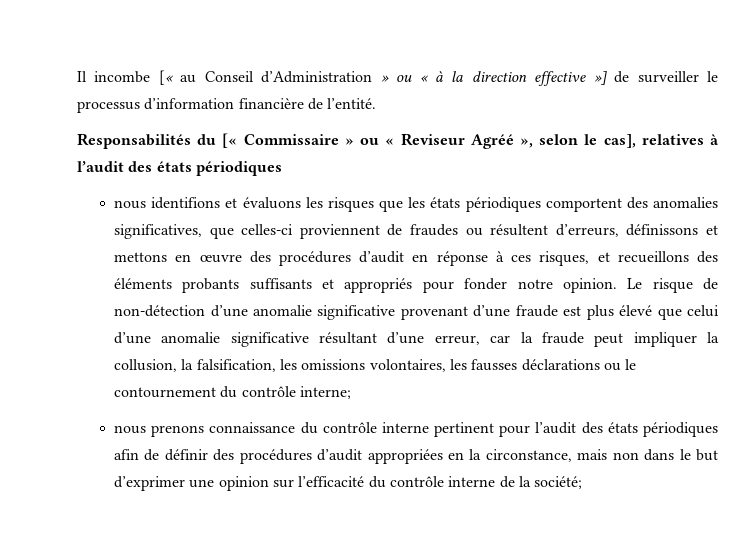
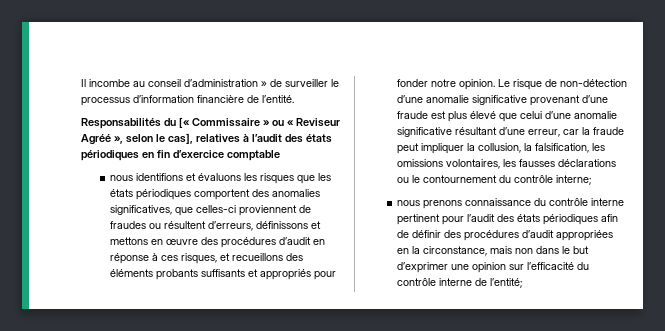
- Il incombe [« au Conseil d’Administration » ou « à la direction effective »] de surveiller le processus d’information financière de l’entité.
+ Il incombe au conseil d’administration » de surveiller le processus d’information financière de l’entité.
- Responsabilités du [« Commissaire » ou « Reviseur Agréé », selon le cas], relatives à l’audit des états périodiques
+ Responsabilités du [« Commissaire » ou « Reviseur Agréé », selon le cas], relatives à l’audit des états périodiques en fin d’exercice comptable
- nous prenons connaissance du contrôle interne pertinent pour l’audit des états périodiques afin de définir des procédures d’audit appropriées en la circonstance, mais non dans le but d’exprimer une opinion sur l’efficacité du contrôle interne de la société;
+ nous prenons connaissance du contrôle interne pertinent pour l’audit des états périodiques afin de définir des procédures d’audit appropriées en la circonstance, mais non dans le but d’exprimer une opinion sur l’efficacité du contrôle interne de l’entité;

